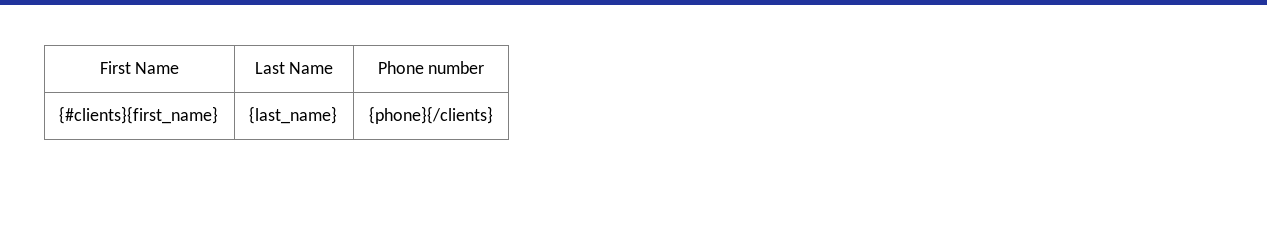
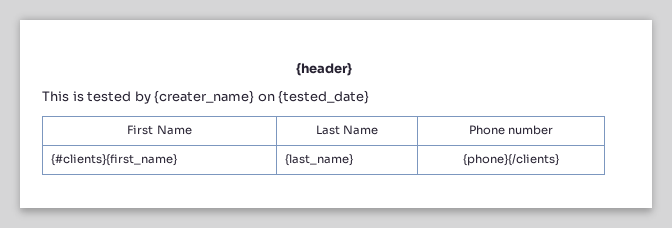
+ {header}
+ This is tested by {creater_name} on {tested_date}

